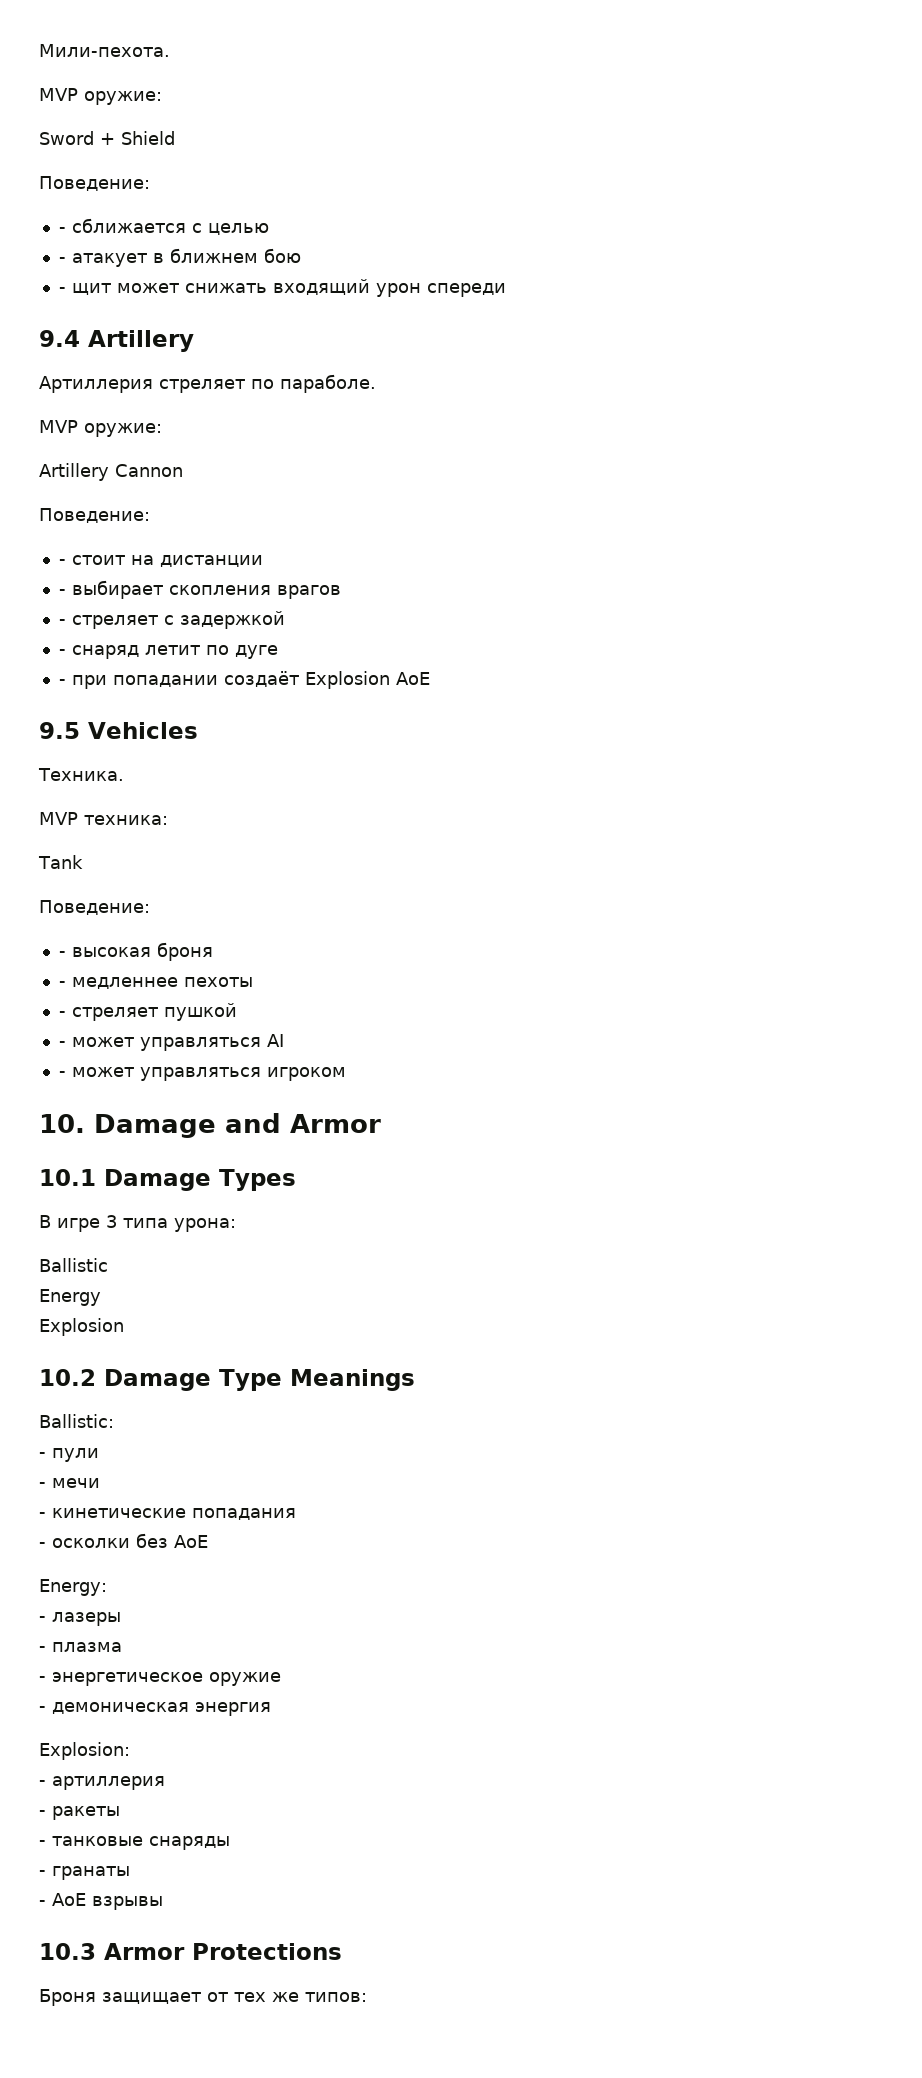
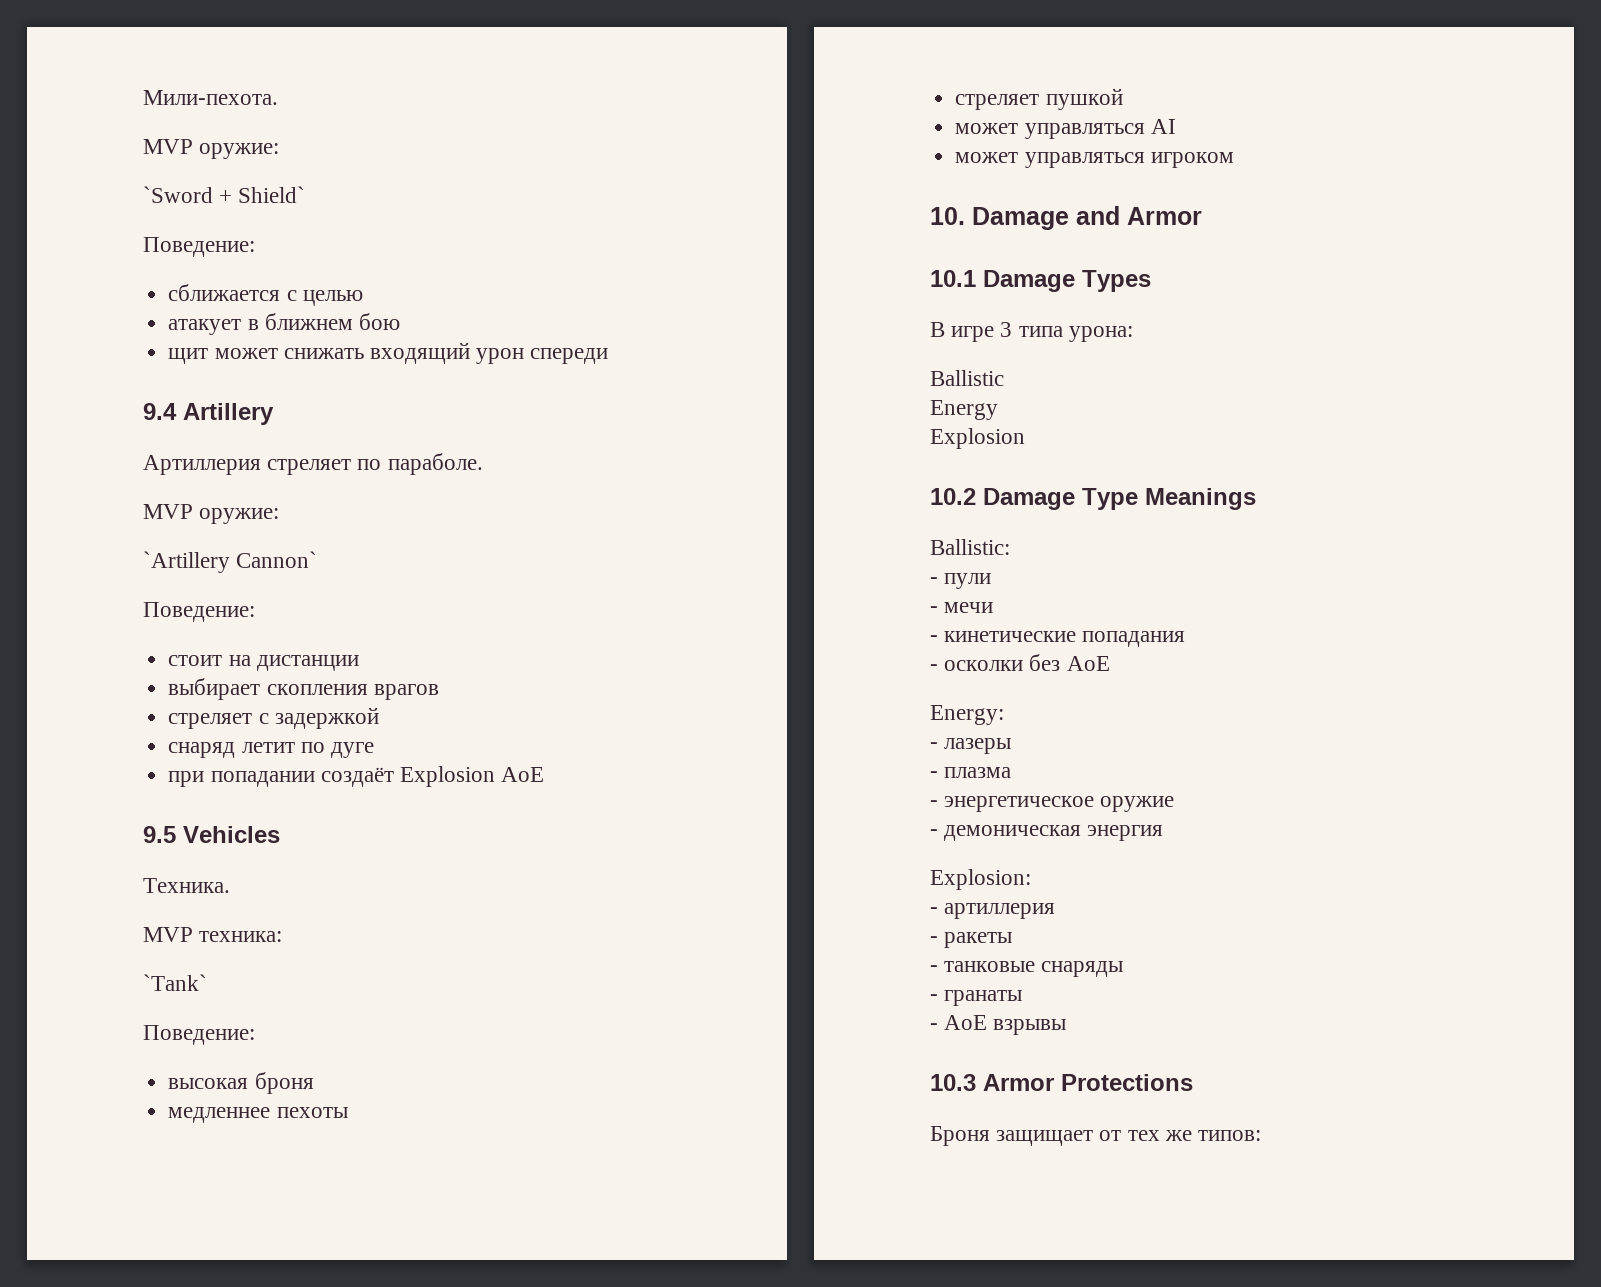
- Sword + Shield
+ `Sword + Shield`
  Поведение:
- - сближается с целью
+ сближается с целью
- - атакует в ближнем бою
+ атакует в ближнем бою
- - щит может снижать входящий урон спереди
+ щит может снижать входящий урон спереди
- Artillery Cannon
+ `Artillery Cannon`
  Поведение:
- - стоит на дистанции
+ стоит на дистанции
- - выбирает скопления врагов
+ выбирает скопления врагов
- - стреляет с задержкой
+ стреляет с задержкой
- - снаряд летит по дуге
+ снаряд летит по дуге
- - при попадании создаёт Explosion AoE
+ при попадании создаёт Explosion AoE
- Tank
+ `Tank`
  Поведение:
- - высокая броня
+ высокая броня
- - медленнее пехоты
+ медленнее пехоты
- - стреляет пушкой
+ стреляет пушкой
- - может управляться AI
+ может управляться AI
- - может управляться игроком
+ может управляться игроком

